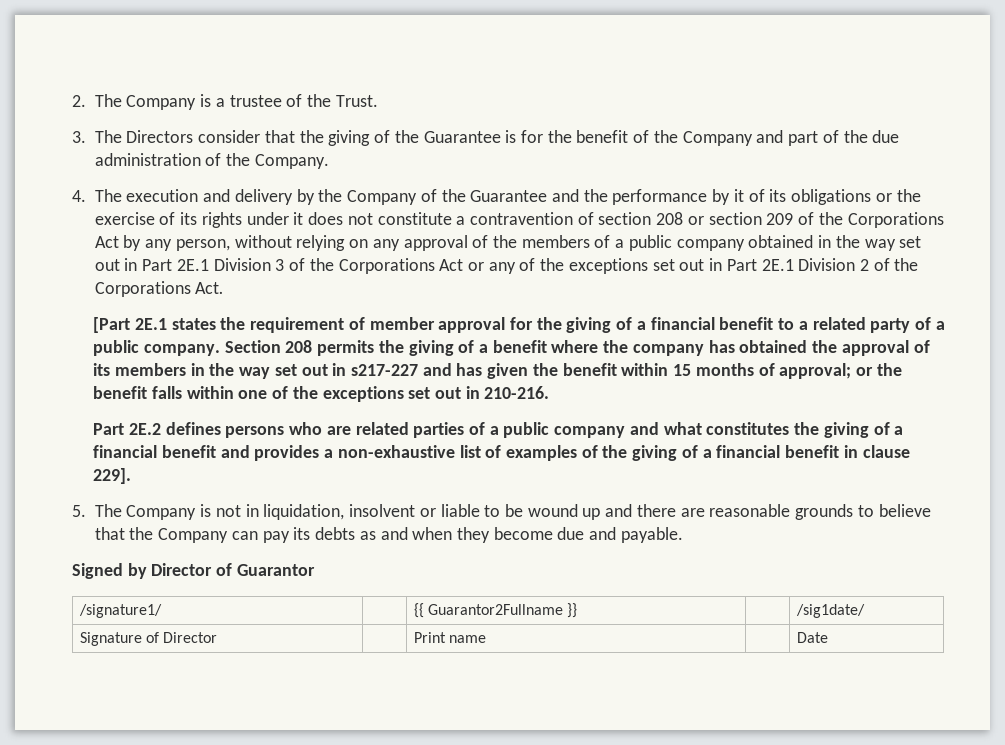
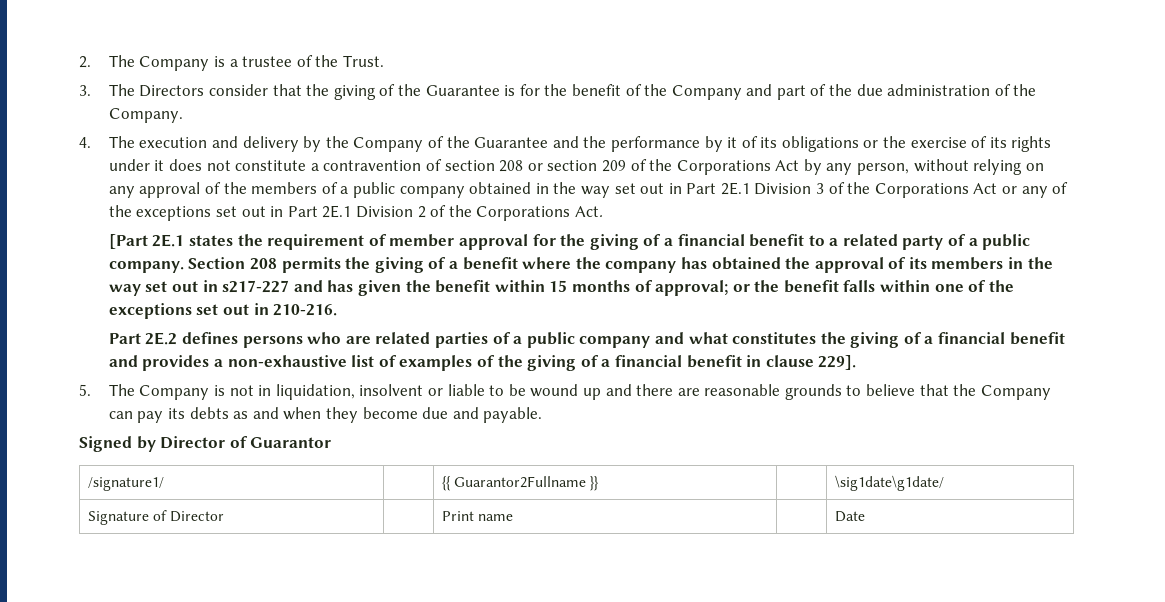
- /signature1/ | | {{ Guarantor2Fullname }} | | /sig1date/
+ /signature1/ | | {{ Guarantor2Fullname }} | | \sig1date\g1date/

